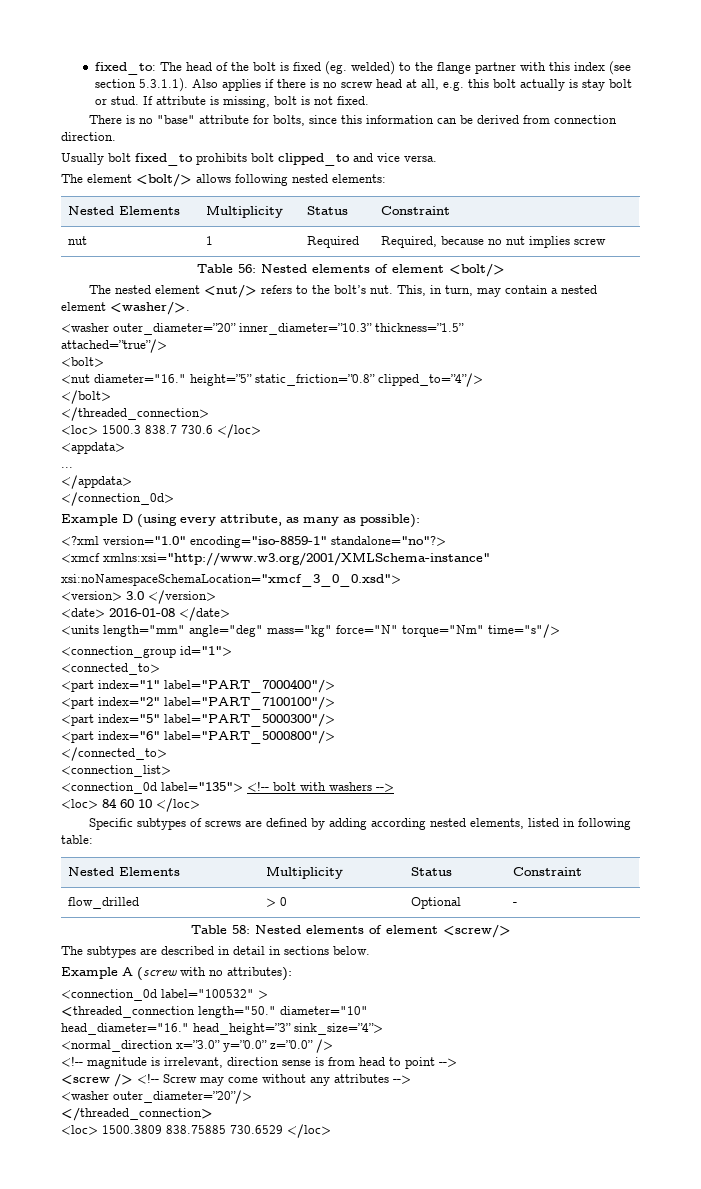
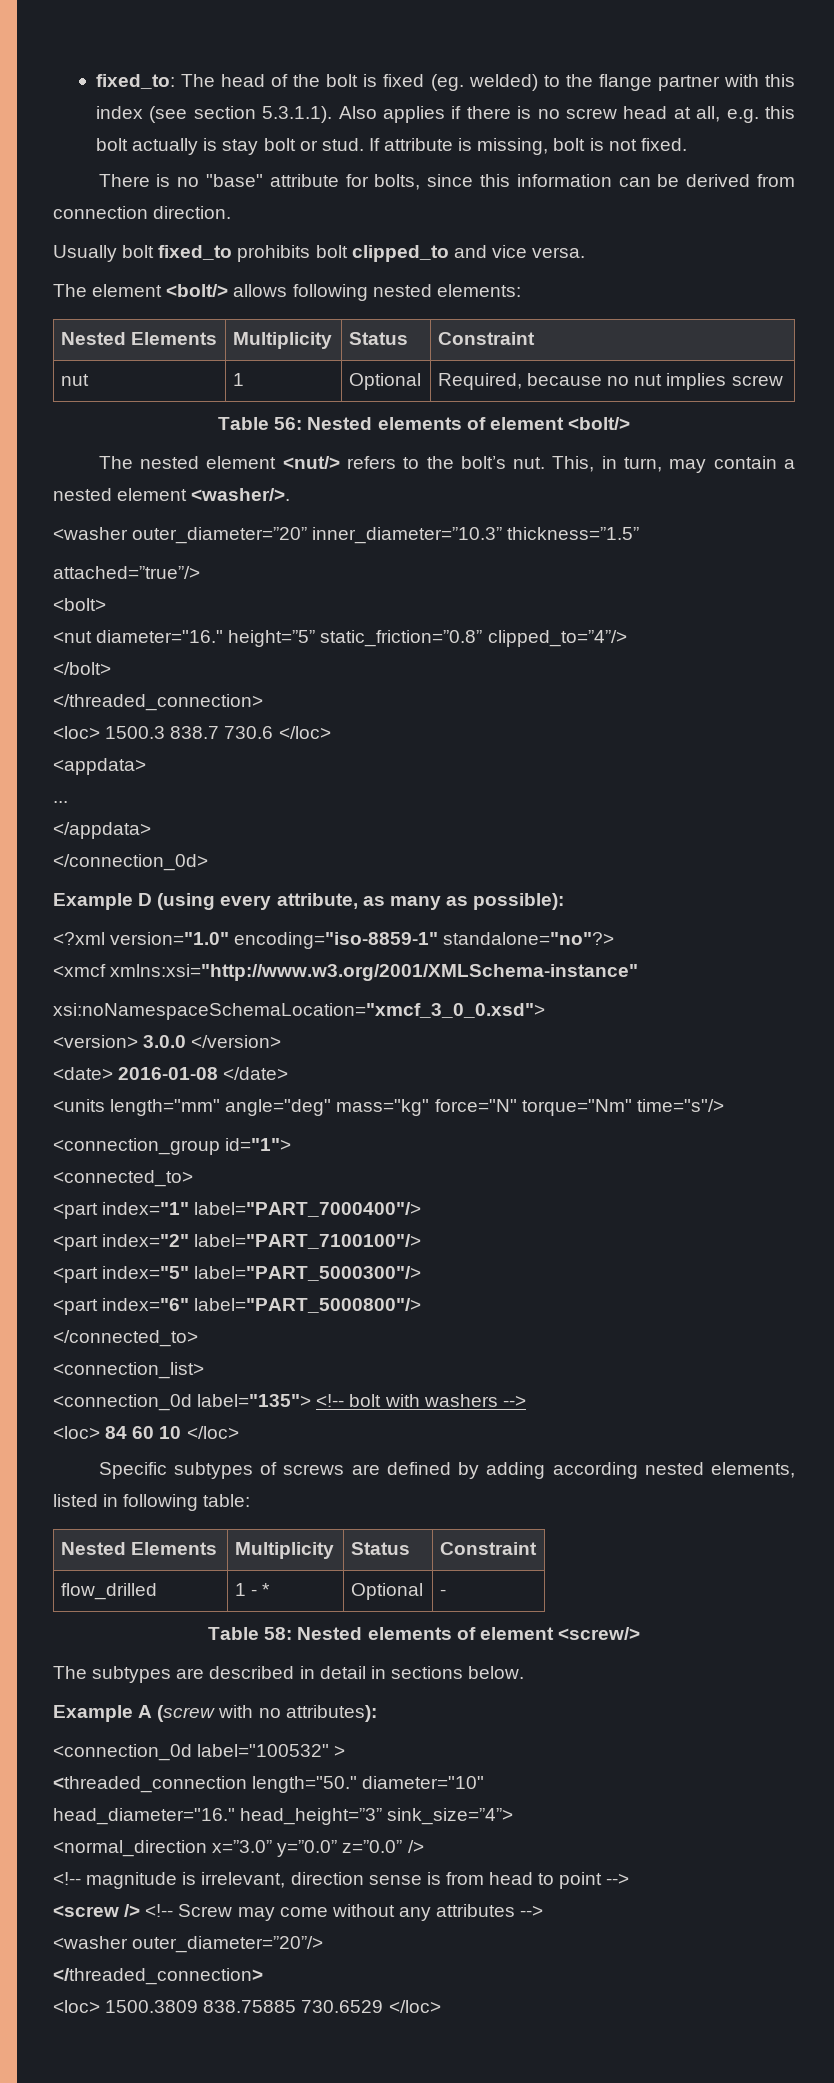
- nut | 1 | Required | Required, because no nut implies screw
+ nut | 1 | Optional | Required, because no nut implies screw
- <version> 3.0 </version>
+ <version> 3.0.0 </version>
- flow_drilled | > 0 | Optional | -
+ flow_drilled | 1 - * | Optional | -

